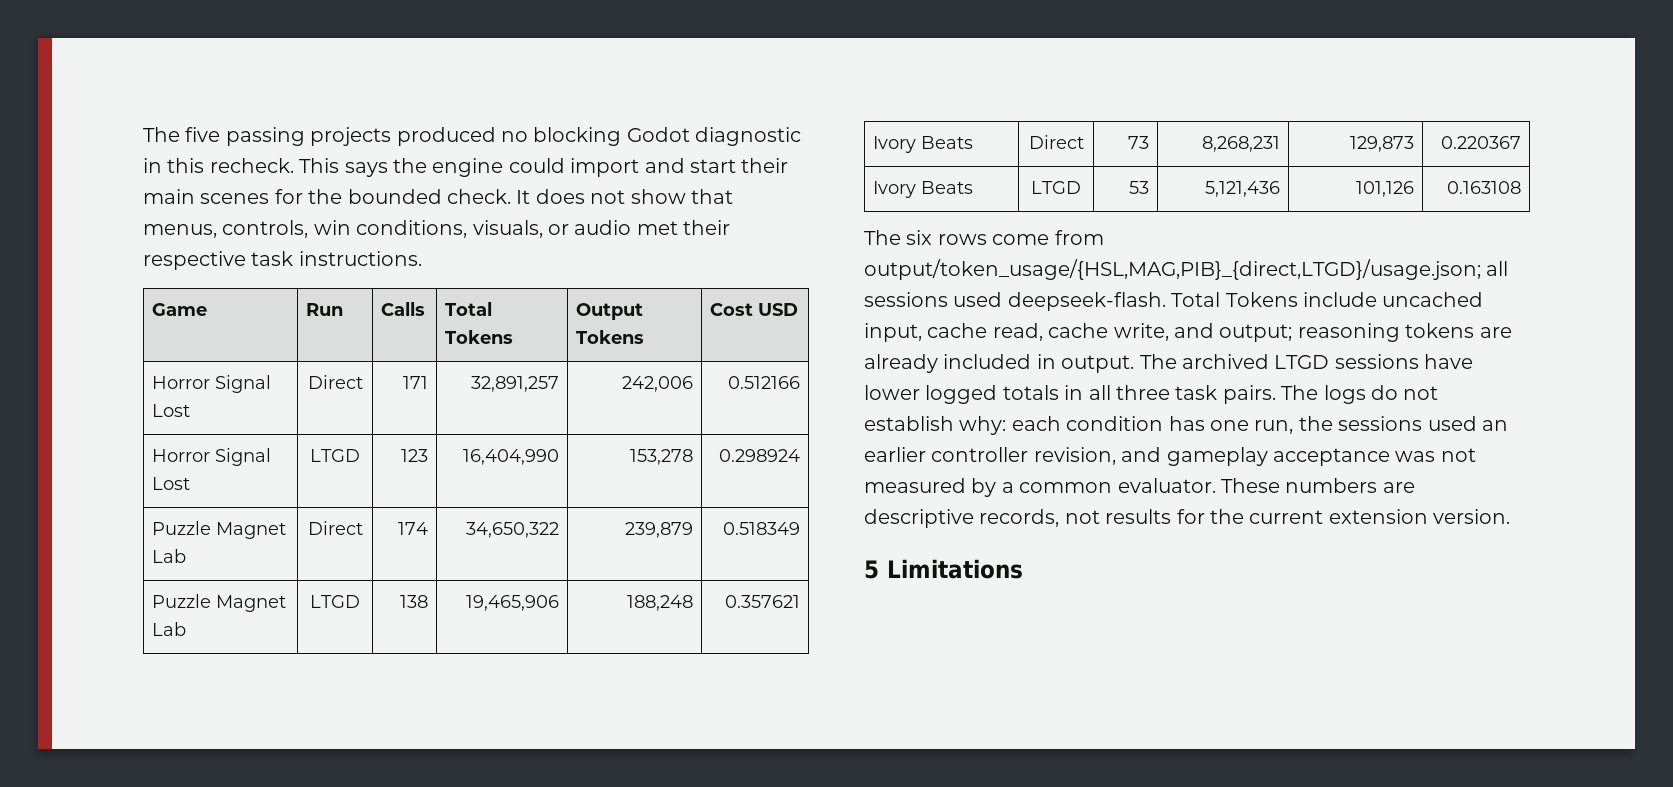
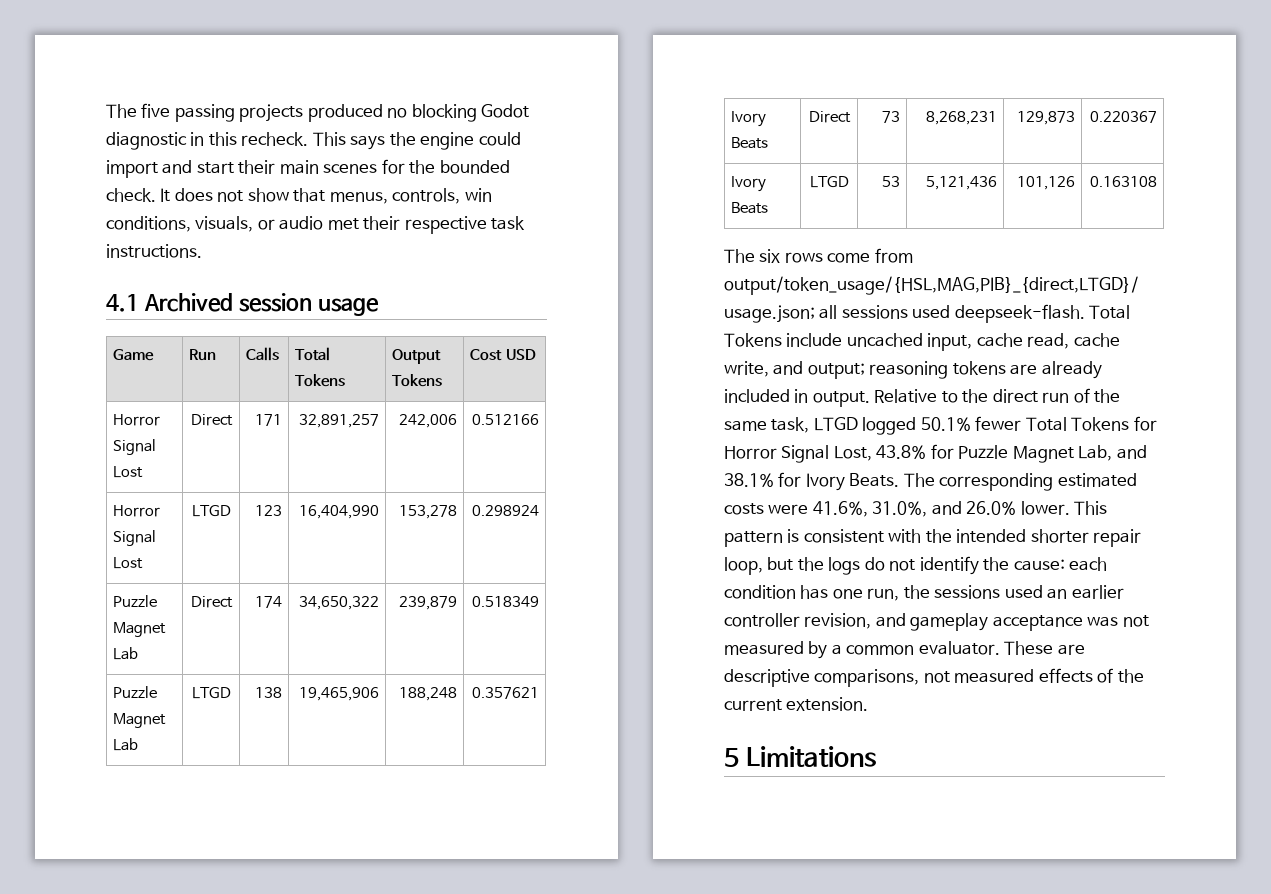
+ 4.1 Archived session usage
- The archived LTGD sessions have lower logged totals in all three task pairs. The logs do not establish why: each condition has one run, the sessions used an earlier controller revision, and gameplay acceptance was not measured by a common evaluator.
+ Relative to the direct run of the same task, LTGD logged 50.1% fewer Total Tokens for Horror Signal Lost, 43.8% for Puzzle Magnet Lab, and 38.1% for Ivory Beats. The corresponding estimated costs were 41.6%, 31.0%, and 26.0% lower. This pattern is consistent with the intended shorter repair loop, but the logs do not identify the cause: each condition has one run, the sessions used an earlier controller revision, and gameplay acceptance was not measured by a common evaluator.
- These numbers are descriptive records, not results for the current extension version.
+ These are descriptive comparisons, not measured effects of the current extension.

